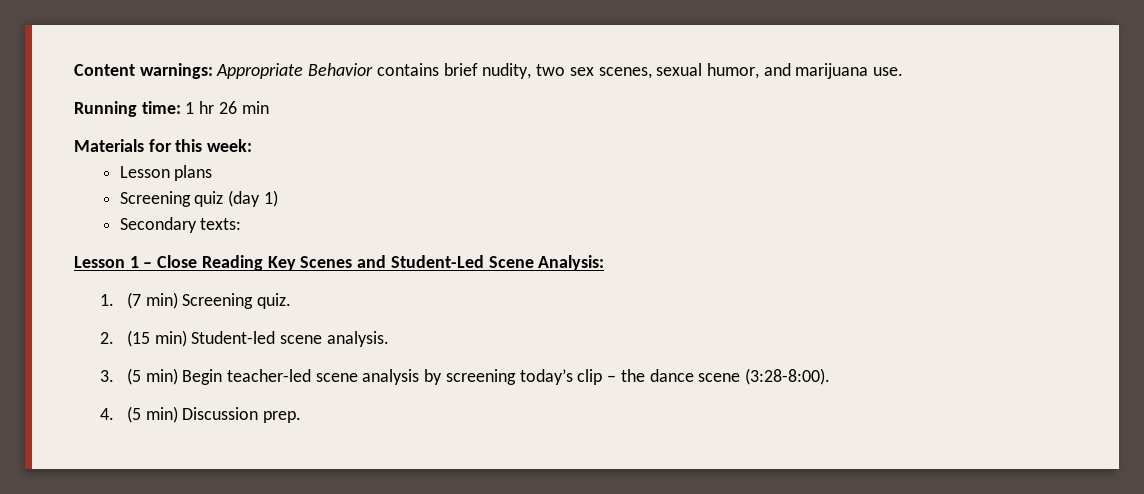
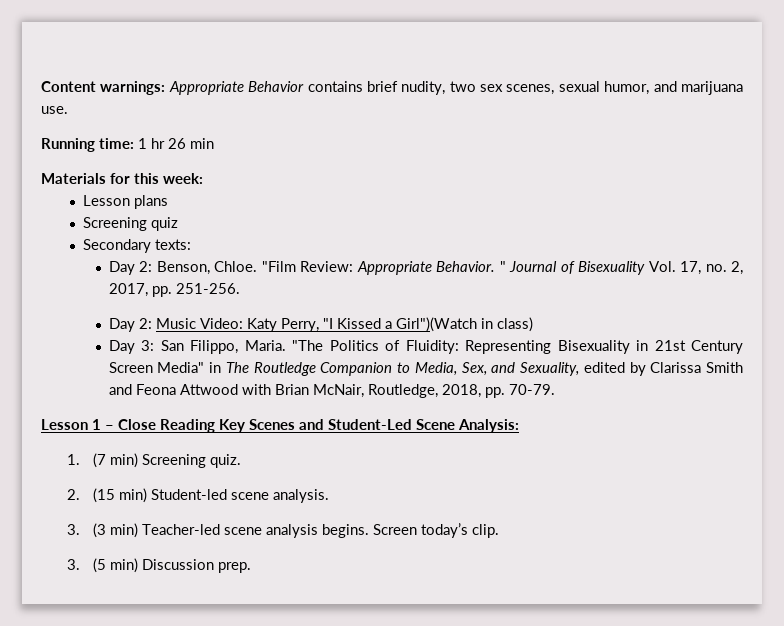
- Screening quiz (day 1)
+ Screening quiz
+ Day 2: Benson, Chloe. "Film Review: Appropriate Behavior. " Journal of Bisexuality Vol. 17, no. 2, 2017, pp. 251-256.
+ Day 2: Music Video: Katy Perry, "I Kissed a Girl")(Watch in class)
+ Day 3: San Filippo, Maria. "The Politics of Fluidity: Representing Bisexuality in 21st Century Screen Media" in The Routledge Companion to Media, Sex, and Sexuality, edited by Clarissa Smith and Feona Attwood with Brian McNair, Routledge, 2018, pp. 70-79.
- 3. (5 min) Begin teacher-led scene analysis by screening today’s clip – the dance scene (3:28-8:00).
- 4. (5 min) Discussion prep.
+ 3. (3 min) Teacher-led scene analysis begins. Screen today’s clip.
+ 3. (5 min) Discussion prep.

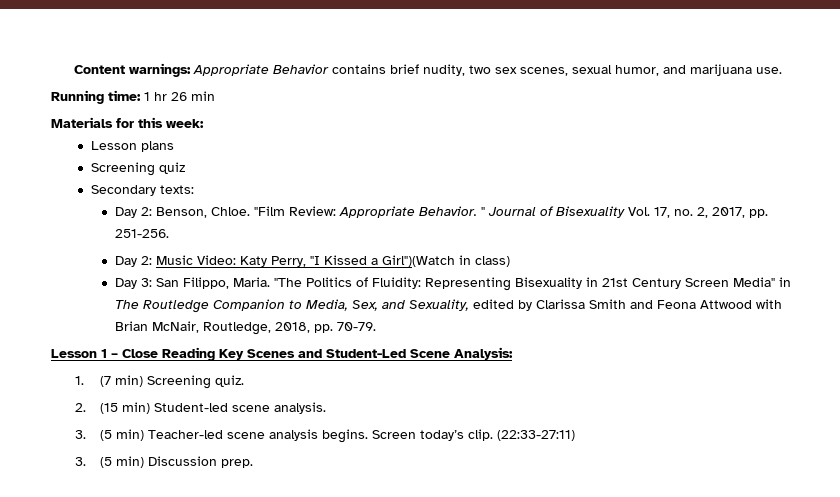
- 3. (3 min) Teacher-led scene analysis begins.
+ 3. (5 min) Teacher-led scene analysis begins.
+ (22:33-27:11)

